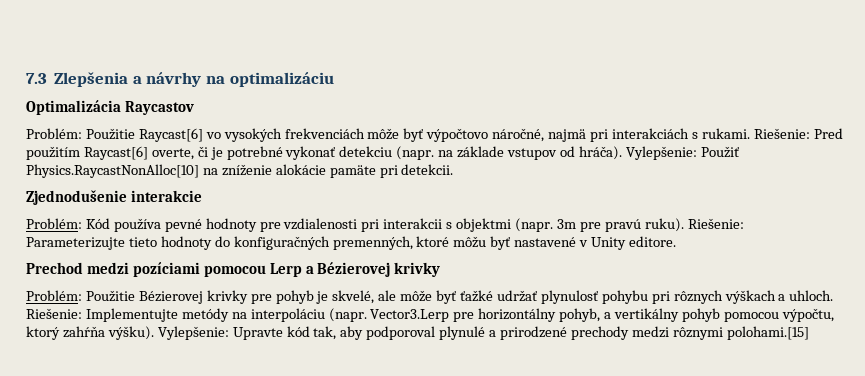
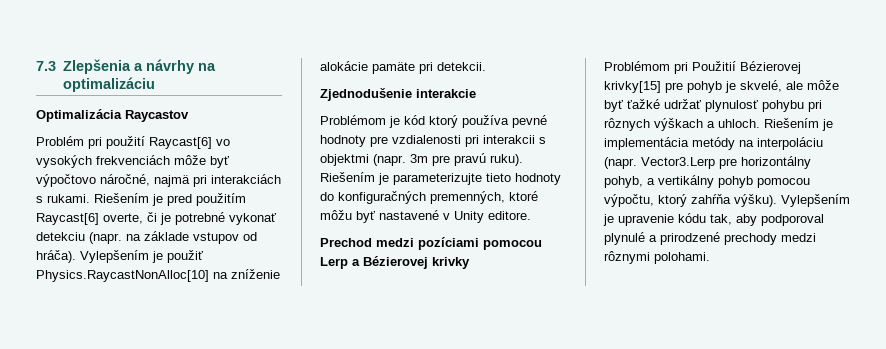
- Problém: Použitie Raycast[6] vo vysokých frekvenciách môže byť výpočtovo náročné, najmä pri interakciách s rukami.
+ Problém pri použití Raycast[6] vo vysokých frekvenciách môže byť výpočtovo náročné, najmä pri interakciách s rukami.
- Riešenie: Pred použitím Raycast[6] overte, či je potrebné vykonať detekciu (napr. na základe vstupov od hráča).
+ Riešením je pred použitím Raycast[6] overte, či je potrebné vykonať detekciu (napr. na základe vstupov od hráča).
- Vylepšenie: Použiť Physics.RaycastNonAlloc[10] na zníženie alokácie pamäte pri detekcii.
+ Vylepšením je použiť Physics.RaycastNonAlloc[10] na zníženie alokácie pamäte pri detekcii.
- Problém: Kód používa pevné hodnoty pre vzdialenosti pri interakcii s objektmi (napr.
+ Problémom je kód ktorý používa pevné hodnoty pre vzdialenosti pri interakcii s objektmi (napr.
- Riešenie: Parameterizujte tieto hodnoty do konfiguračných premenných, ktoré môžu byť nastavené v Unity editore.
+ Riešením je parameterizujte tieto hodnoty do konfiguračných premenných, ktoré môžu byť nastavené v Unity editore.
- Problém: Použitie Bézierovej krivky pre pohyb je skvelé, ale môže byť ťažké udržať plynulosť pohybu pri rôznych výškach a uhloch.
+ Problémom pri Použitií Bézierovej krivky[15] pre pohyb je skvelé, ale môže byť ťažké udržať plynulosť pohybu pri rôznych výškach a uhloch.
- Riešenie: Implementujte metódy na interpoláciu (napr.
+ Riešením je implementácia metódy na interpoláciu (napr.
- Vylepšenie: Upravte kód tak, aby podporoval plynulé a prirodzené prechody medzi rôznymi polohami.[15]
+ Vylepšením je upravenie kódu tak, aby podporoval plynulé a prirodzené prechody medzi rôznymi polohami.

